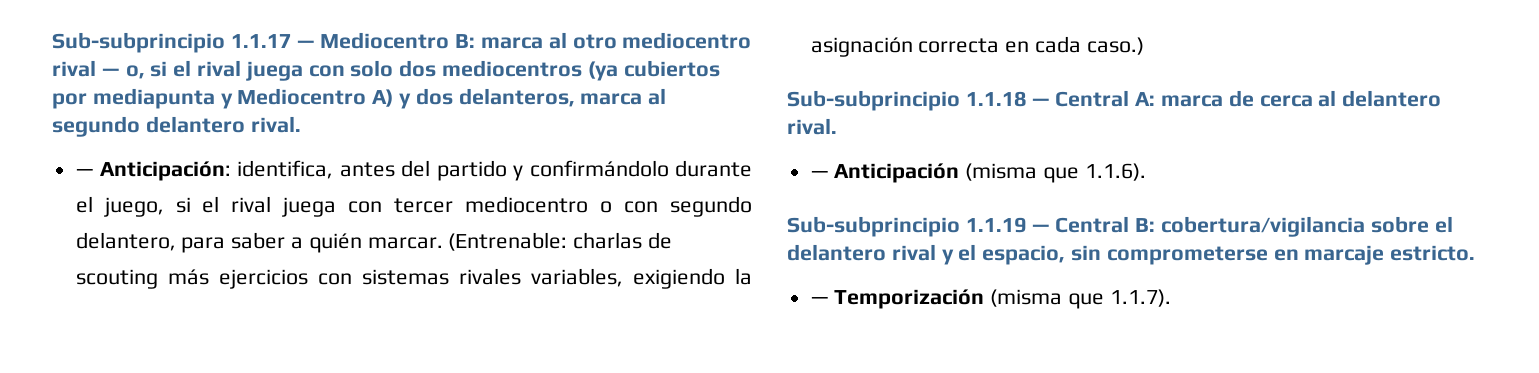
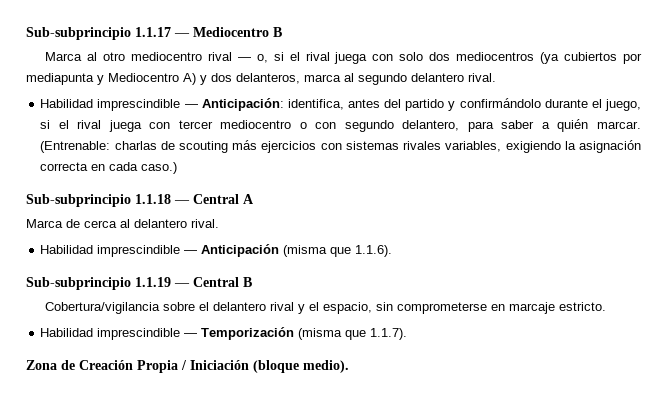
- Sub-subprincipio 1.1.17 — Mediocentro B: marca al otro mediocentro rival — o, si el rival juega con solo dos mediocentros (ya cubiertos por mediapunta y Mediocentro A) y dos delanteros, marca al segundo delantero rival.
+ Sub-subprincipio 1.1.17 — Mediocentro B
+ Marca al otro mediocentro rival — o, si el rival juega con solo dos mediocentros (ya cubiertos por mediapunta y Mediocentro A) y dos delanteros, marca al segundo delantero rival.
- — Anticipación: identifica, antes del partido y confirmándolo durante el juego, si el rival juega con tercer mediocentro o con segundo delantero, para saber a quién marcar.
+ Habilidad imprescindible — Anticipación: identifica, antes del partido y confirmándolo durante el juego, si el rival juega con tercer mediocentro o con segundo delantero, para saber a quién marcar.
- Sub-subprincipio 1.1.18 — Central A: marca de cerca al delantero rival.
+ Sub-subprincipio 1.1.18 — Central A
+ Marca de cerca al delantero rival.
- — Anticipación (misma que 1.1.6).
+ Habilidad imprescindible — Anticipación (misma que 1.1.6).
- Sub-subprincipio 1.1.19 — Central B: cobertura/vigilancia sobre el delantero rival y el espacio, sin comprometerse en marcaje estricto.
+ Sub-subprincipio 1.1.19 — Central B
+ Cobertura/vigilancia sobre el delantero rival y el espacio, sin comprometerse en marcaje estricto.
- — Temporización (misma que 1.1.7).
+ Habilidad imprescindible — Temporización (misma que 1.1.7).
+ Zona de Creación Propia / Iniciación (bloque medio).

